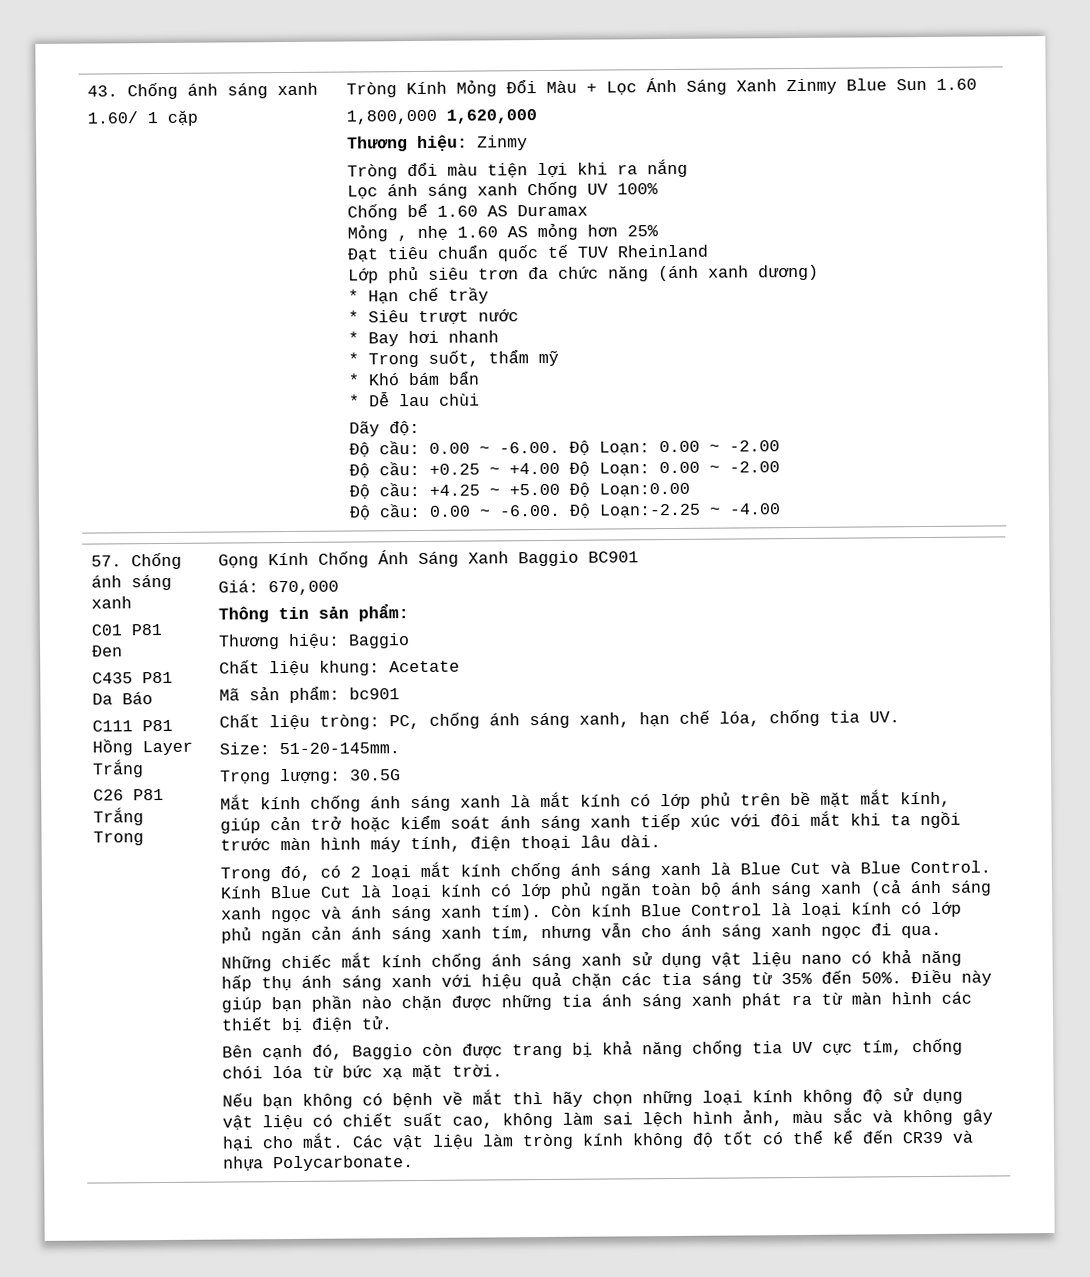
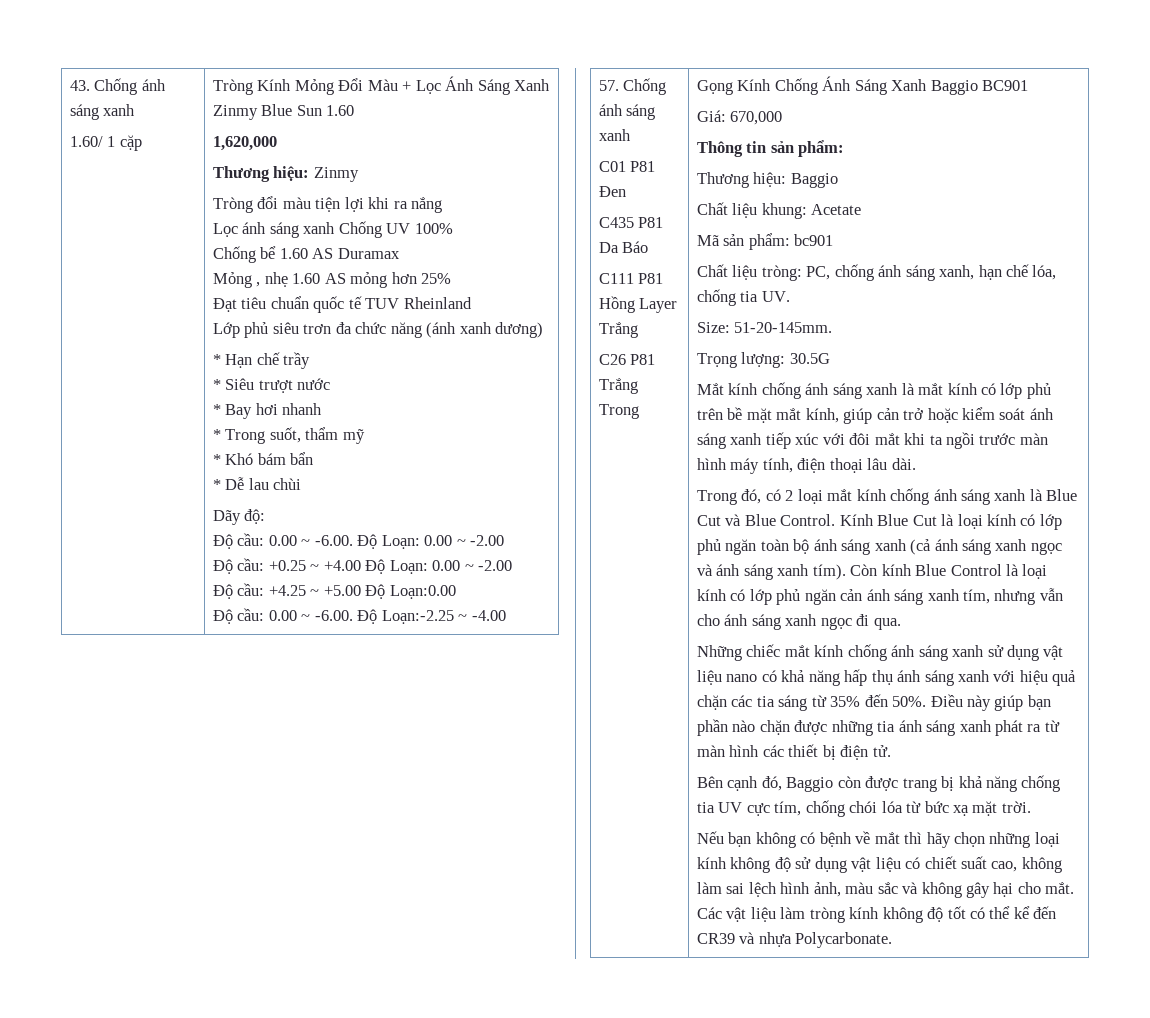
- 1,800,000 1,620,000
+ 1,620,000

